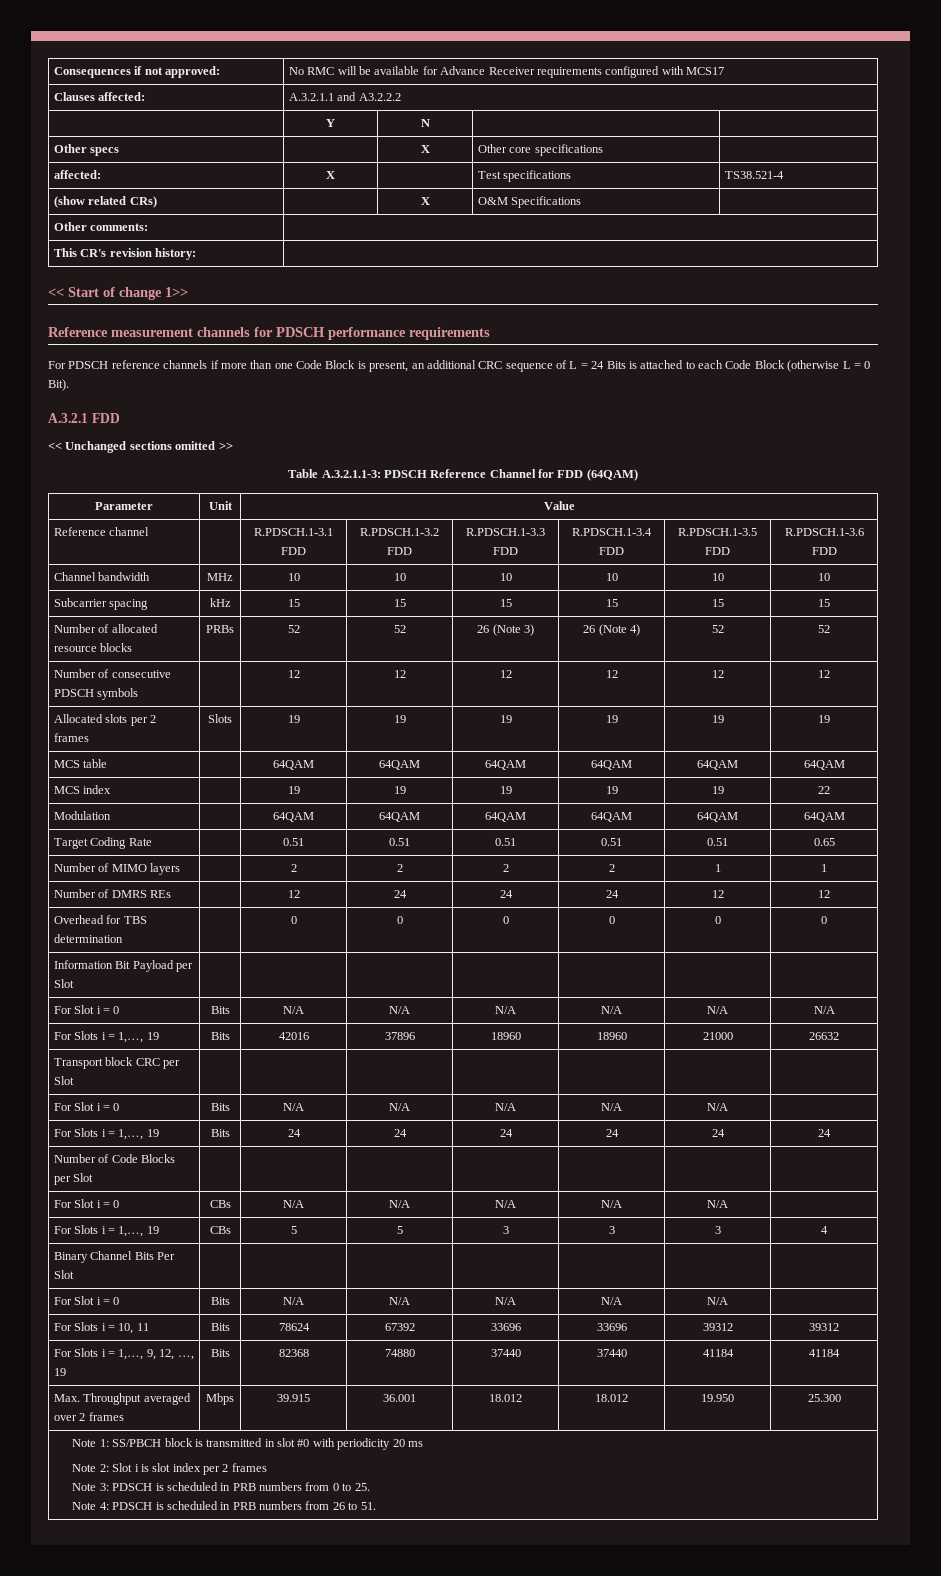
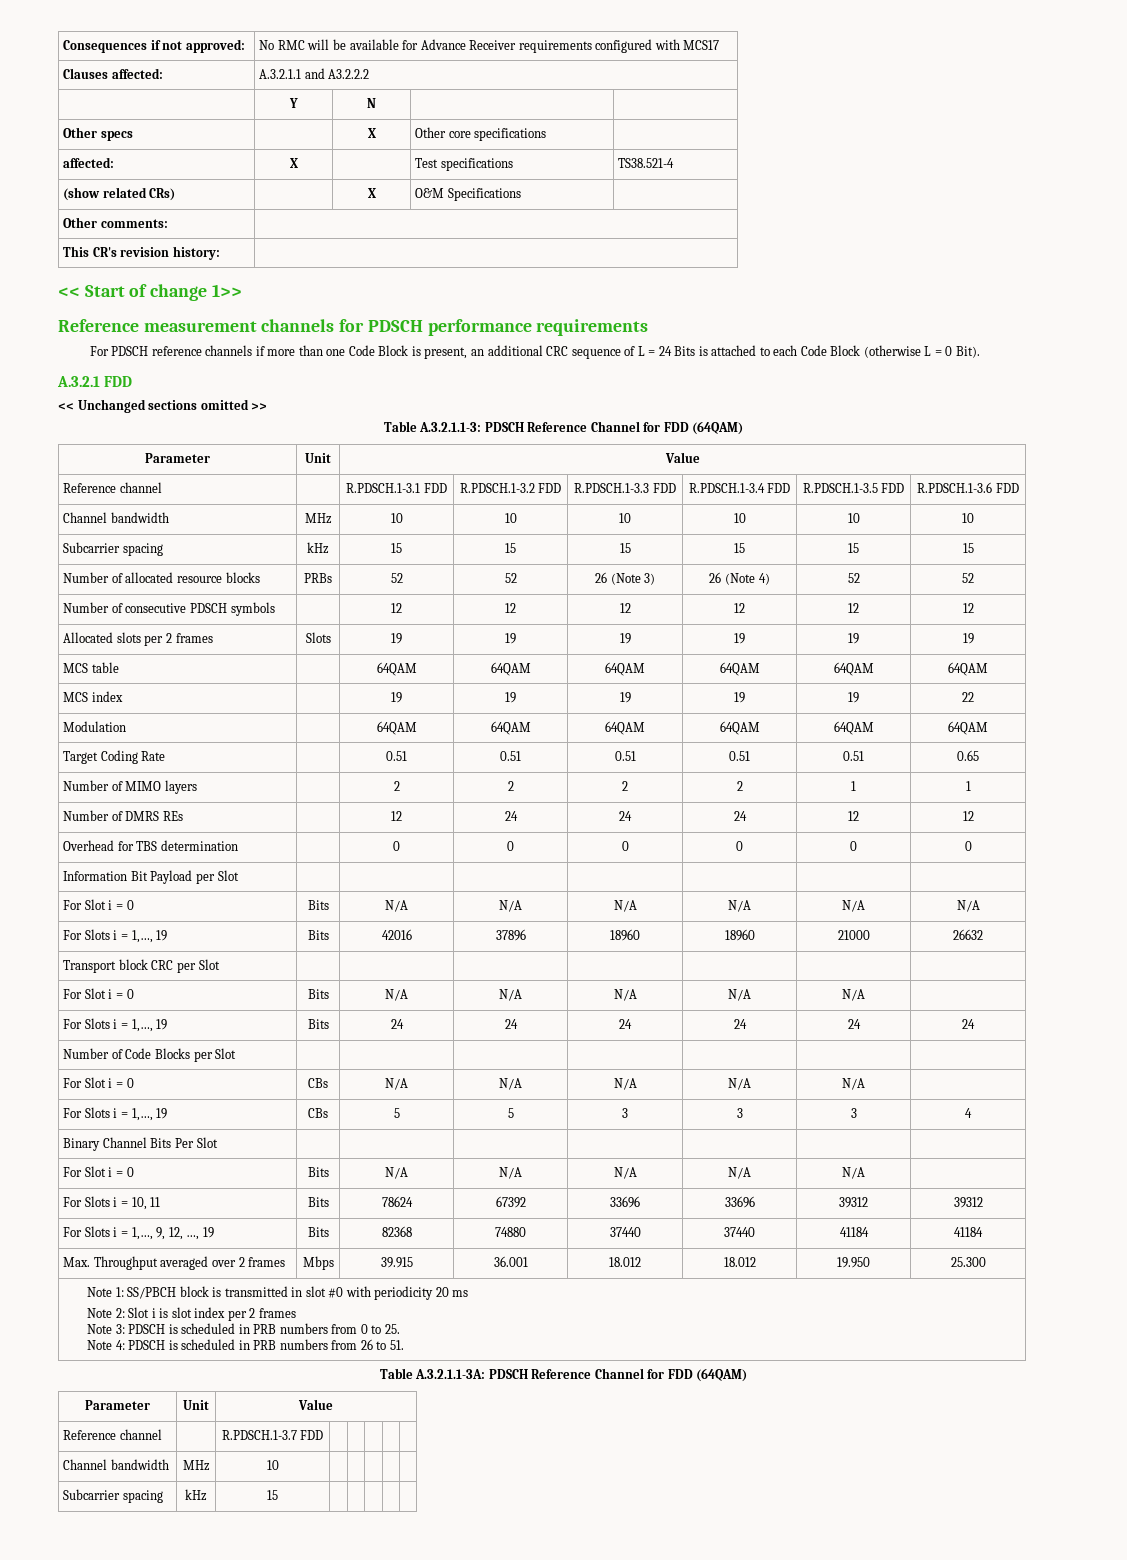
+ Table A.3.2.1.1-3A: PDSCH Reference Channel for FDD (64QAM)
+ Parameter | Unit | Value
+ Reference channel | | R.PDSCH.1-3.7 FDD | | | | |
+ Channel bandwidth | MHz | 10 | | | | |
+ Subcarrier spacing | kHz | 15 | | | | |

